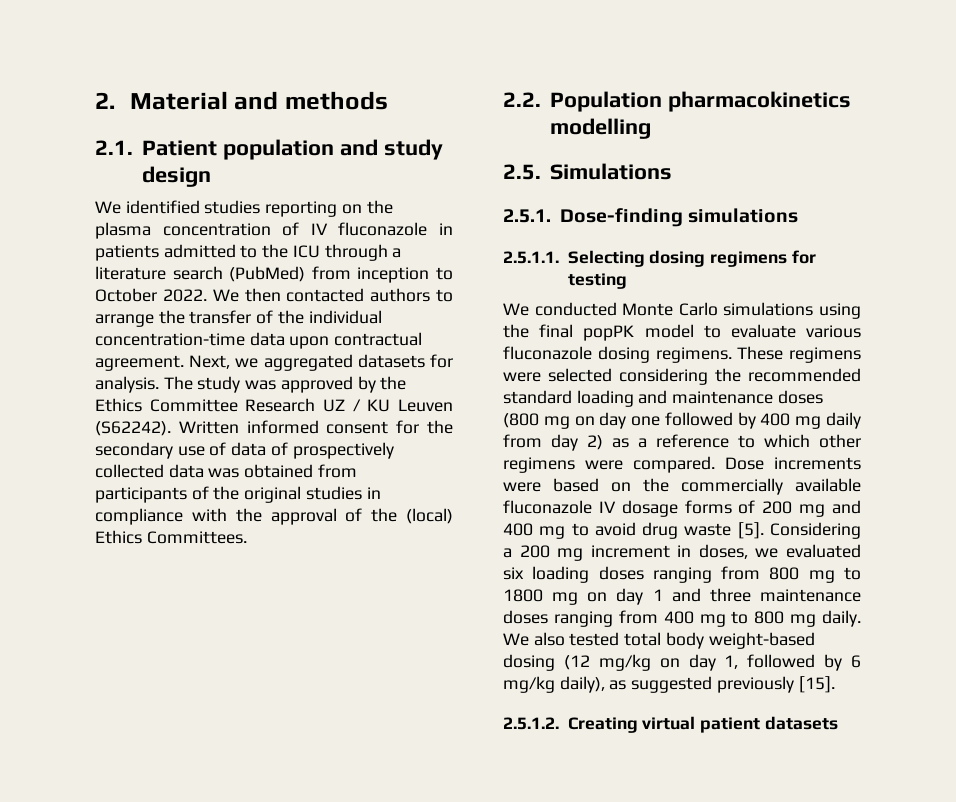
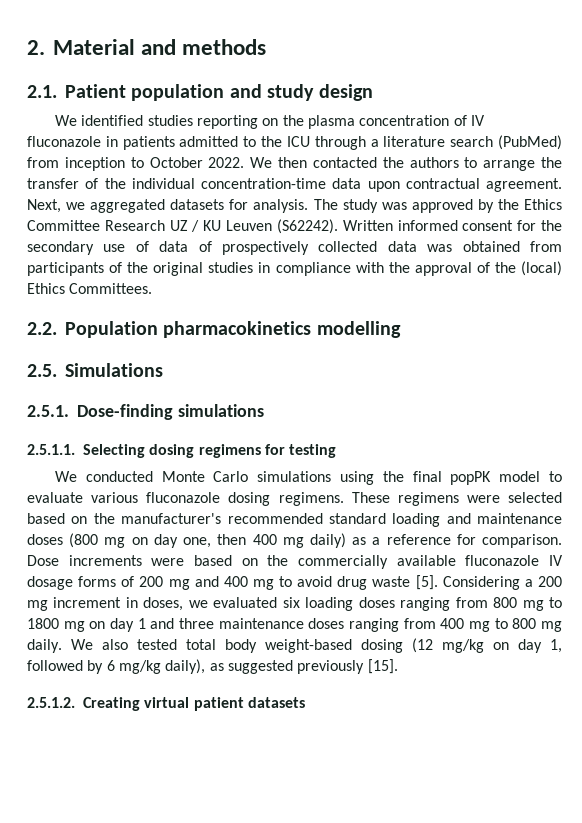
- We then contacted authors to arrange the transfer of the individual concentration-time data upon contractual agreement.
+ We then contacted the authors to arrange the transfer of the individual concentration-time data upon contractual agreement.
- These regimens were selected considering the recommended standard loading and maintenance doses (800 mg on day one followed by 400 mg daily from day 2) as a reference to which other regimens were compared.
+ These regimens were selected based on the manufacturer's recommended standard loading and maintenance doses (800 mg on day one, then 400 mg daily) as a reference for comparison.

